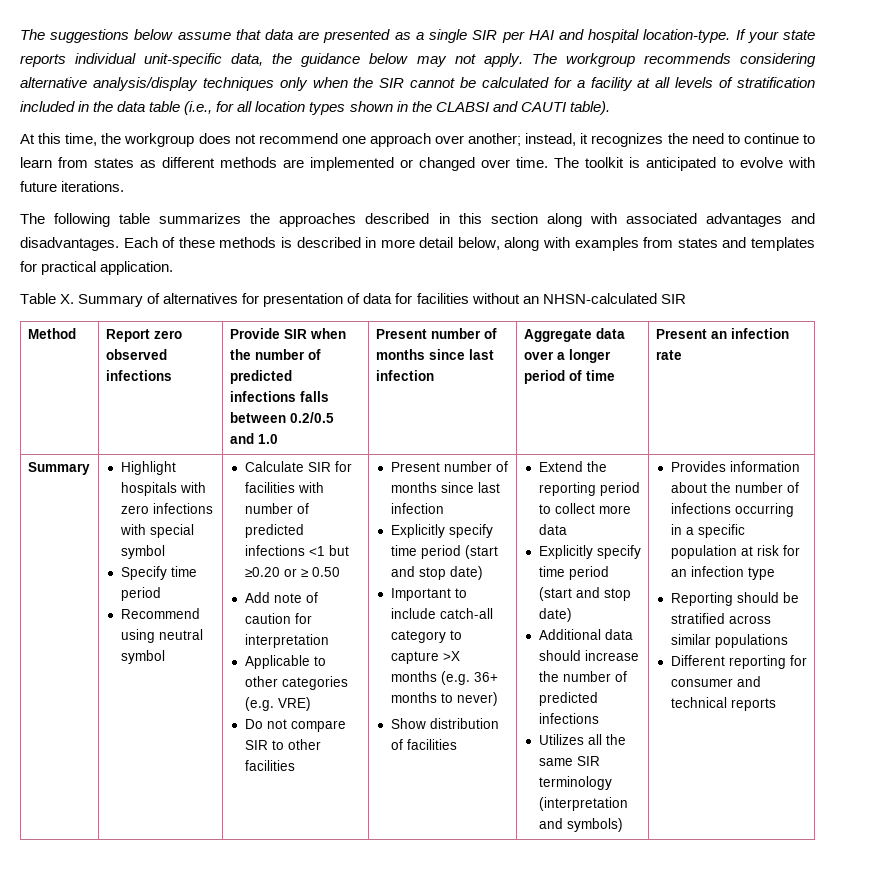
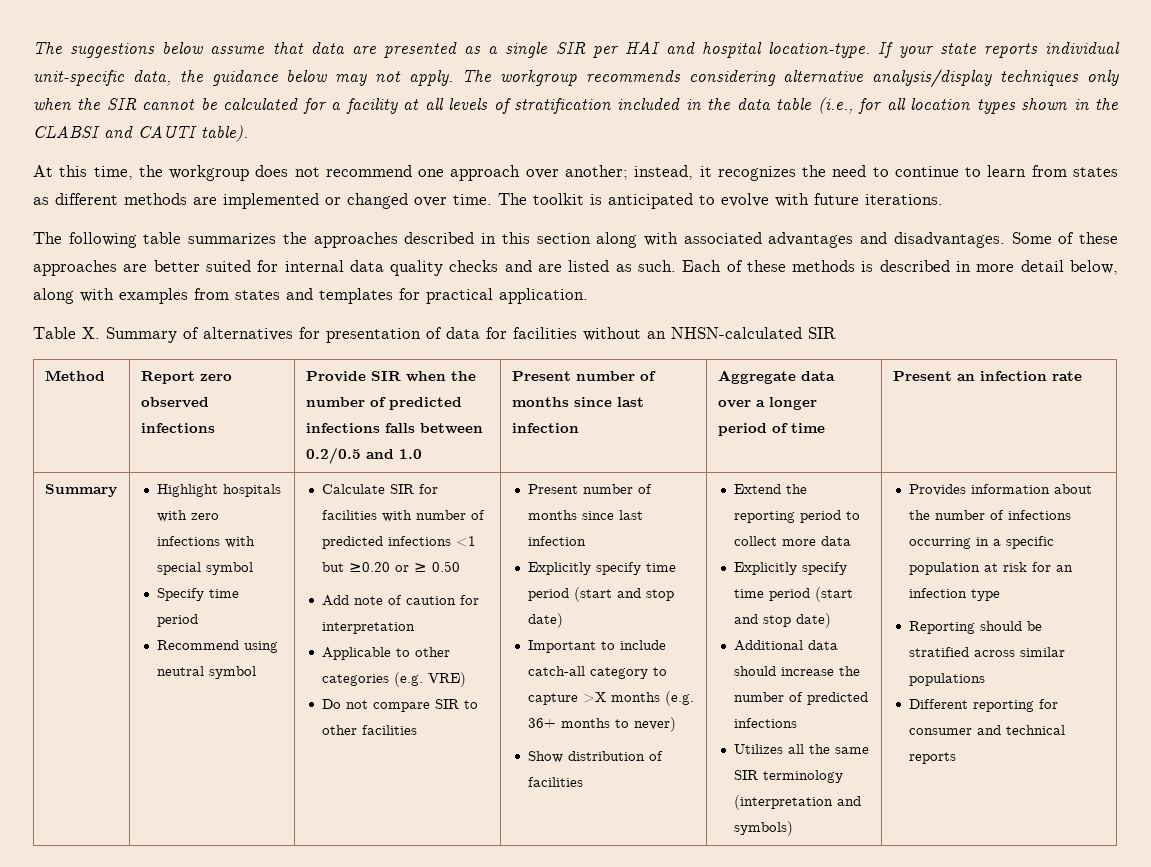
+ Some of these approaches are better suited for internal data quality checks and are listed as such.

